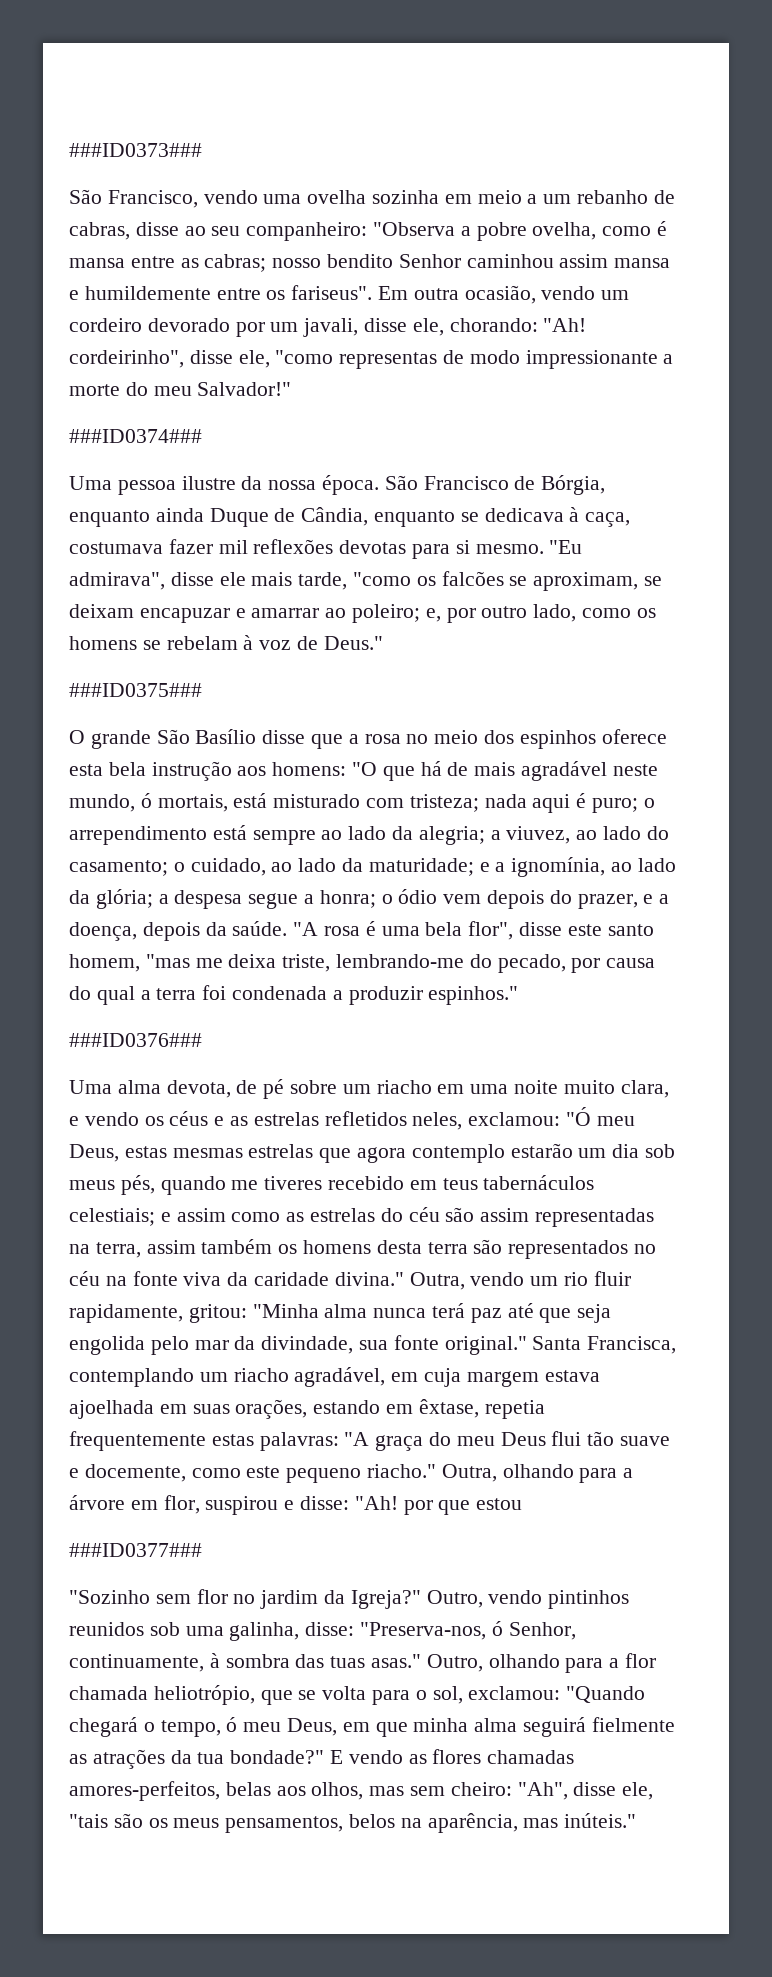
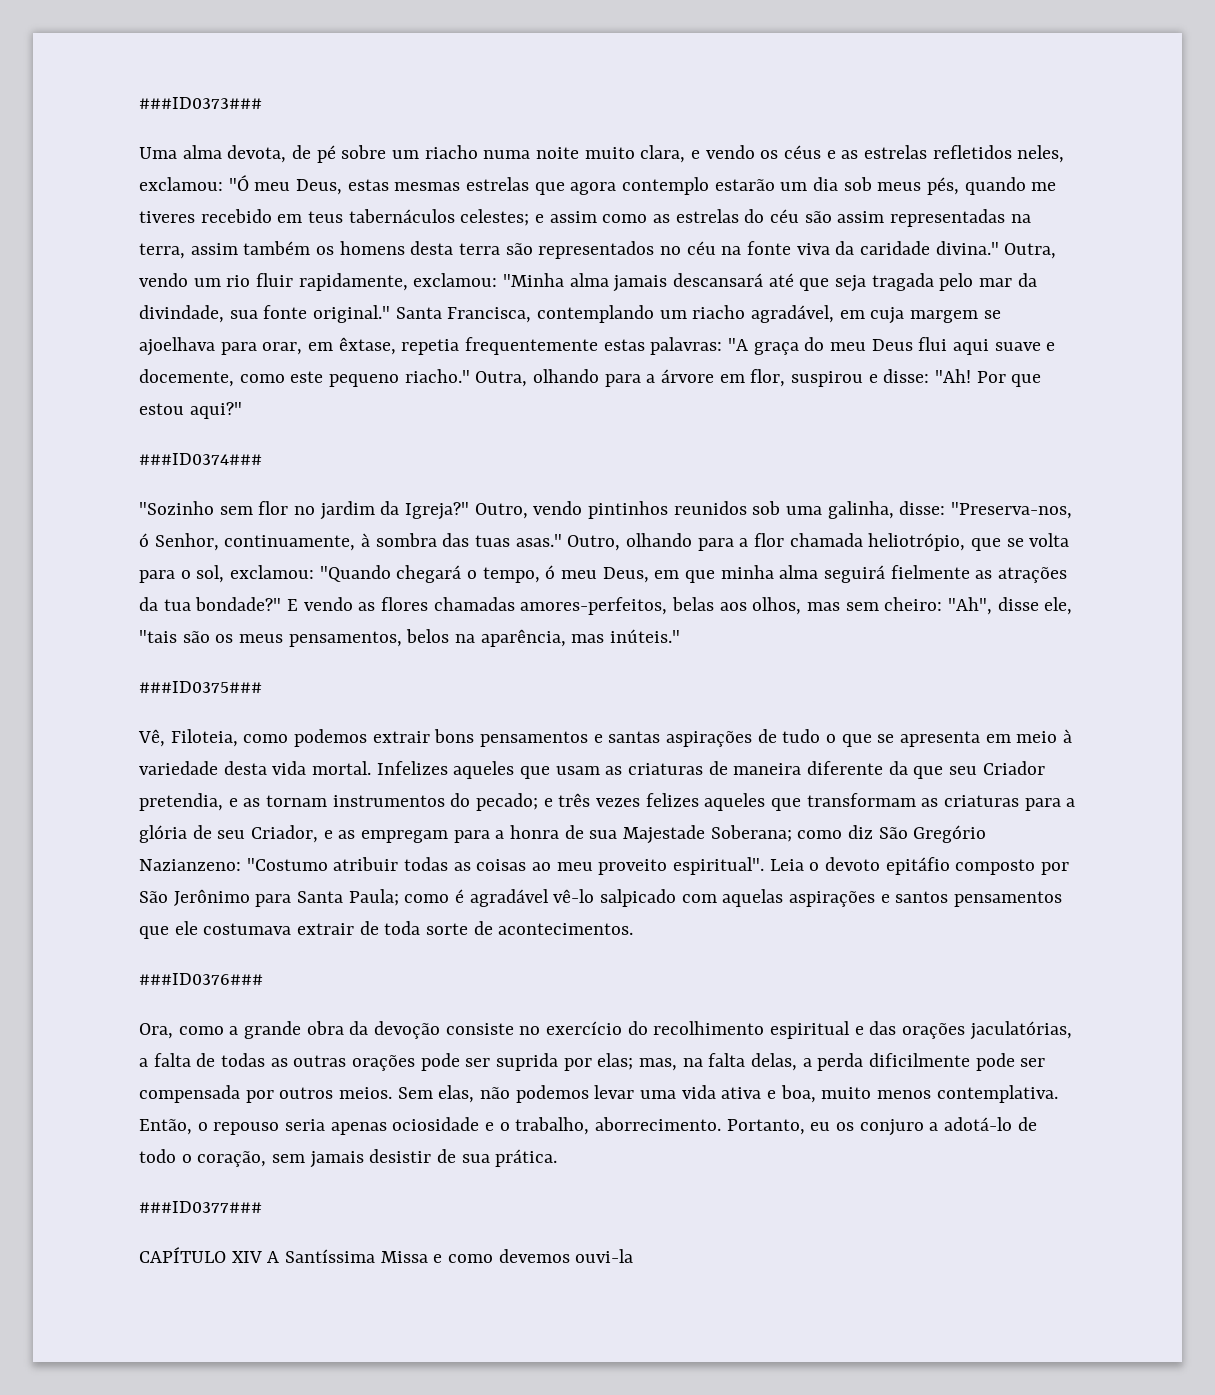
- São Francisco, vendo uma ovelha sozinha em meio a um rebanho de cabras, disse ao seu companheiro: "Observa a pobre ovelha, como é mansa entre as cabras; nosso bendito Senhor caminhou assim mansa e humildemente entre os fariseus". Em outra ocasião, vendo um cordeiro devorado por um javali, disse ele, chorando: "Ah! cordeirinho", disse ele, "como representas de modo impressionante a morte do meu Salvador!"
- ###ID0374###
- Uma pessoa ilustre da nossa época. São Francisco de Bórgia, enquanto ainda Duque de Cândia, enquanto se dedicava à caça, costumava fazer mil reflexões devotas para si mesmo. "Eu admirava", disse ele mais tarde, "como os falcões se aproximam, se deixam encapuzar e amarrar ao poleiro; e, por outro lado, como os homens se rebelam à voz de Deus."
- ###ID0375###
- O grande São Basílio disse que a rosa no meio dos espinhos oferece esta bela instrução aos homens: "O que há de mais agradável neste mundo, ó mortais, está misturado com tristeza; nada aqui é puro; o arrependimento está sempre ao lado da alegria; a viuvez, ao lado do casamento; o cuidado, ao lado da maturidade; e a ignomínia, ao lado da glória; a despesa segue a honra; o ódio vem depois do prazer, e a doença, depois da saúde. "A rosa é uma bela flor", disse este santo homem, "mas me deixa triste, lembrando-me do pecado, por causa do qual a terra foi condenada a produzir espinhos."
- ###ID0376###
- Uma alma devota, de pé sobre um riacho em uma noite muito clara, e vendo os céus e as estrelas refletidos neles, exclamou:
+ Uma alma devota, de pé sobre um riacho numa noite muito clara, e vendo os céus e as estrelas refletidos neles, exclamou:
- "Ó meu Deus, estas mesmas estrelas que agora contemplo estarão um dia sob meus pés, quando me tiveres recebido em teus tabernáculos celestiais;
+ "Ó meu Deus, estas mesmas estrelas que agora contemplo estarão um dia sob meus pés, quando me tiveres recebido em teus tabernáculos celestes;
- Outra, vendo um rio fluir rapidamente, gritou: "Minha alma nunca terá paz até que seja engolida pelo mar da divindade, sua fonte original."
+ Outra, vendo um rio fluir rapidamente, exclamou: "Minha alma jamais descansará até que seja tragada pelo mar da divindade, sua fonte original."
- Santa Francisca, contemplando um riacho agradável, em cuja margem estava ajoelhada em suas orações, estando em êxtase, repetia frequentemente estas palavras: "A graça do meu Deus flui tão suave e docemente, como este pequeno riacho."
+ Santa Francisca, contemplando um riacho agradável, em cuja margem se ajoelhava para orar, em êxtase, repetia frequentemente estas palavras: "A graça do meu Deus flui aqui suave e docemente, como este pequeno riacho."
- Outra, olhando para a árvore em flor, suspirou e disse: "Ah! por que estou
- ###ID0377###
+ Outra, olhando para a árvore em flor, suspirou e disse: "Ah! Por que estou aqui?"
+ ###ID0374###
+ ###ID0375###
+ Vê, Filoteia, como podemos extrair bons pensamentos e santas aspirações de tudo o que se apresenta em meio à variedade desta vida mortal. Infelizes aqueles que usam as criaturas de maneira diferente da que seu Criador pretendia, e as tornam instrumentos do pecado; e três vezes felizes aqueles que transformam as criaturas para a glória de seu Criador, e as empregam para a honra de sua Majestade Soberana; como diz São Gregório Nazianzeno: "Costumo atribuir todas as coisas ao meu proveito espiritual". Leia o devoto epitáfio composto por São Jerônimo para Santa Paula; como é agradável vê-lo salpicado com aquelas aspirações e santos pensamentos que ele costumava extrair de toda sorte de acontecimentos.
+ ###ID0376###
+ Ora, como a grande obra da devoção consiste no exercício do recolhimento espiritual e das orações jaculatórias, a falta de todas as outras orações pode ser suprida por elas; mas, na falta delas, a perda dificilmente pode ser compensada por outros meios. Sem elas, não podemos levar uma vida ativa e boa, muito menos contemplativa. Então, o repouso seria apenas ociosidade e o trabalho, aborrecimento. Portanto, eu os conjuro a adotá-lo de todo o coração, sem jamais desistir de sua prática.
+ ###ID0377###
+ CAPÍTULO XIV A Santíssima Missa e como devemos ouvi-la

